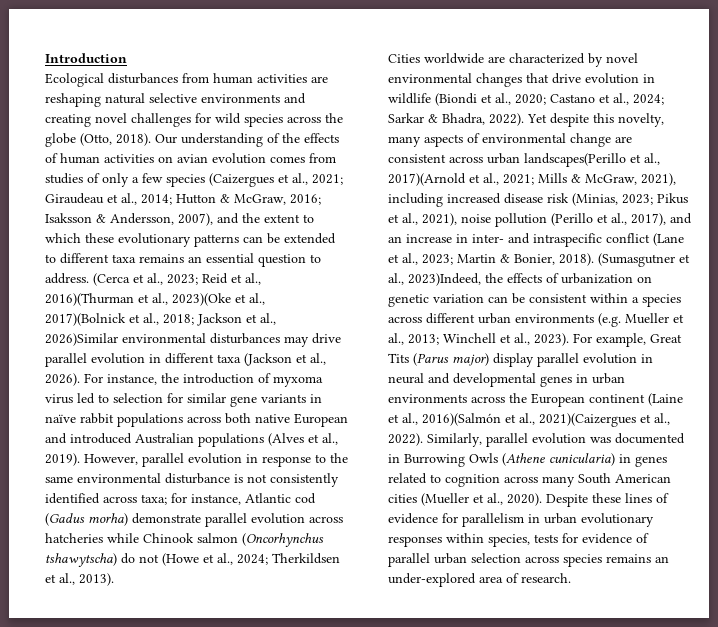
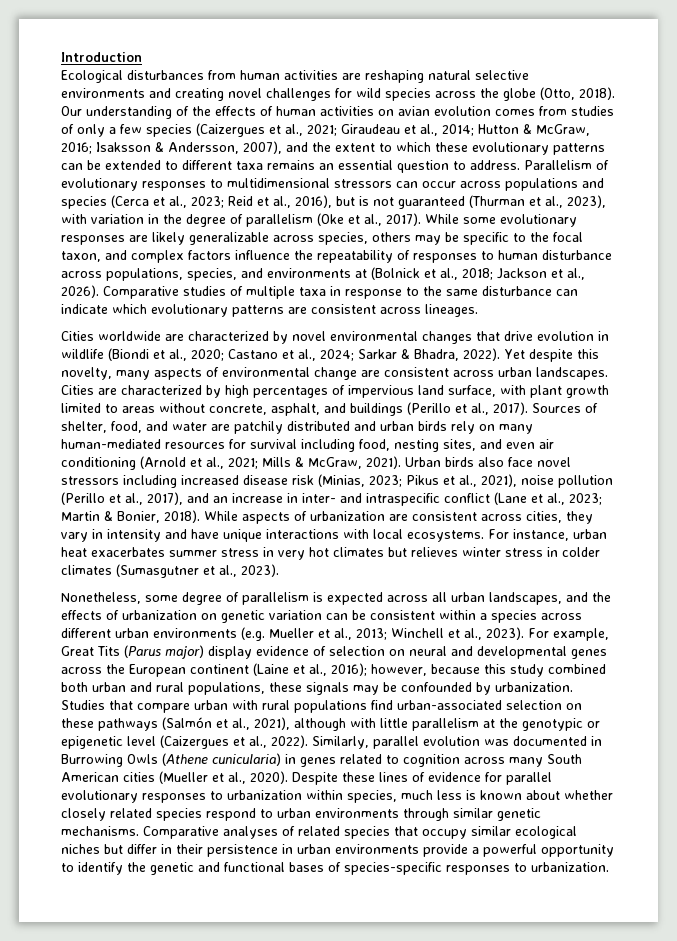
- (Cerca et al., 2023; Reid et al., 2016)(Thurman et al., 2023)(Oke et al., 2017)(Bolnick et al., 2018; Jackson et al., 2026)Similar environmental disturbances may drive parallel evolution in different taxa (Jackson et al., 2026). For instance, the introduction of myxoma virus led to selection for similar gene variants in naïve rabbit populations across both native European and introduced Australian populations (Alves et al., 2019). However, parallel evolution in response to the same environmental disturbance is not consistently identified across taxa; for instance, Atlantic cod (Gadus morha) demonstrate parallel evolution across hatcheries while Chinook salmon (Oncorhynchus tshawytscha) do not (Howe et al., 2024; Therkildsen et al., 2013).
+ Parallelism of evolutionary responses to multidimensional stressors can occur across populations and species (Cerca et al., 2023; Reid et al., 2016), but is not guaranteed (Thurman et al., 2023), with variation in the degree of parallelism (Oke et al., 2017). While some evolutionary responses are likely generalizable across species, others may be specific to the focal taxon, and complex factors influence the repeatability of responses to human disturbance across populations, species, and environments at (Bolnick et al., 2018; Jackson et al., 2026). Comparative studies of multiple taxa in response to the same disturbance can indicate which evolutionary patterns are consistent across lineages.
- Yet despite this novelty, many aspects of environmental change are consistent across urban landscapes(Perillo et al., 2017)(Arnold et al., 2021; Mills & McGraw, 2021), including increased disease risk (Minias, 2023; Pikus et al., 2021), noise pollution (Perillo et al., 2017), and an increase in inter- and intraspecific conflict (Lane et al., 2023; Martin & Bonier, 2018).
+ Yet despite this novelty, many aspects of environmental change are consistent across urban landscapes. Cities are characterized by high percentages of impervious land surface, with plant growth limited to areas without concrete, asphalt, and buildings (Perillo et al., 2017). Sources of shelter, food, and water are patchily distributed and urban birds rely on many human-mediated resources for survival including food, nesting sites, and even air conditioning (Arnold et al., 2021; Mills & McGraw, 2021). Urban birds also face novel stressors including increased disease risk (Minias, 2023; Pikus et al., 2021), noise pollution (Perillo et al., 2017), and an increase in inter- and intraspecific conflict (Lane et al., 2023; Martin & Bonier, 2018).
- (Sumasgutner et al., 2023)Indeed, the effects of urbanization on genetic variation can be consistent within a species across different urban environments (e.g. Mueller et al., 2013; Winchell et al., 2023).
+ While aspects of urbanization are consistent across cities, they vary in intensity and have unique interactions with local ecosystems. For instance, urban heat exacerbates summer stress in very hot climates but relieves winter stress in colder climates (Sumasgutner et al., 2023).
+ Nonetheless, some degree of parallelism is expected across all urban landscapes, and the effects of urbanization on genetic variation can be consistent within a species across different urban environments (e.g. Mueller et al., 2013; Winchell et al., 2023).
- For example, Great Tits (Parus major) display parallel evolution in neural and developmental genes in urban environments across the European continent (Laine et al., 2016)(Salmón et al., 2021)(Caizergues et al., 2022).
+ For example, Great Tits (Parus major) display evidence of selection on neural and developmental genes across the European continent (Laine et al., 2016); however, because this study combined both urban and rural populations, these signals may be confounded by urbanization. Studies that compare urban with rural populations find urban-associated selection on these pathways (Salmón et al., 2021), although with little parallelism at the genotypic or epigenetic level (Caizergues et al., 2022).
- Despite these lines of evidence for parallelism in urban evolutionary responses within species, tests for evidence of parallel urban selection across species remains an under-explored area of research.
+ Despite these lines of evidence for parallel evolutionary responses to urbanization within species, much less is known about whether closely related species respond to urban environments through similar genetic mechanisms. Comparative analyses of related species that occupy similar ecological niches but differ in their persistence in urban environments provide a powerful opportunity to identify the genetic and functional bases of species-specific responses to urbanization.

